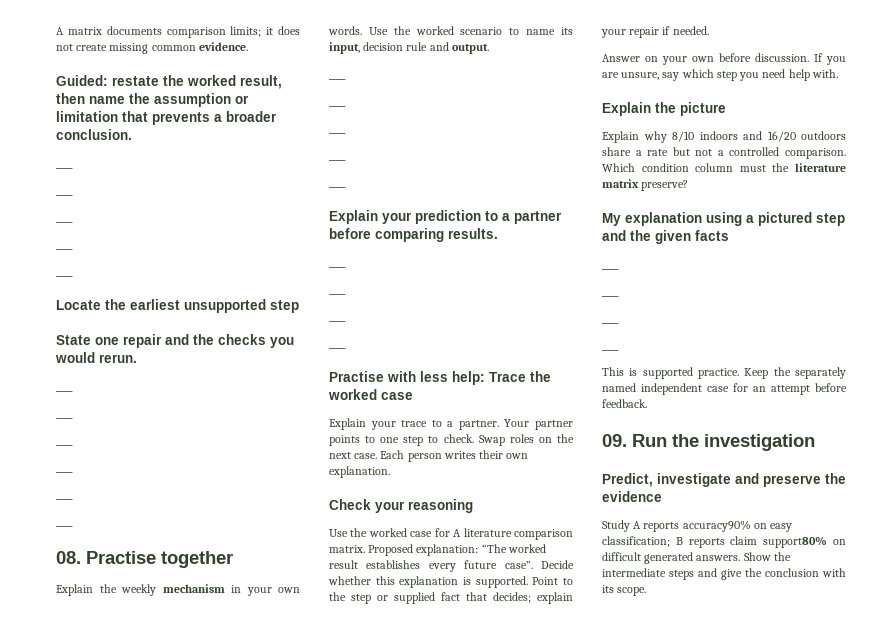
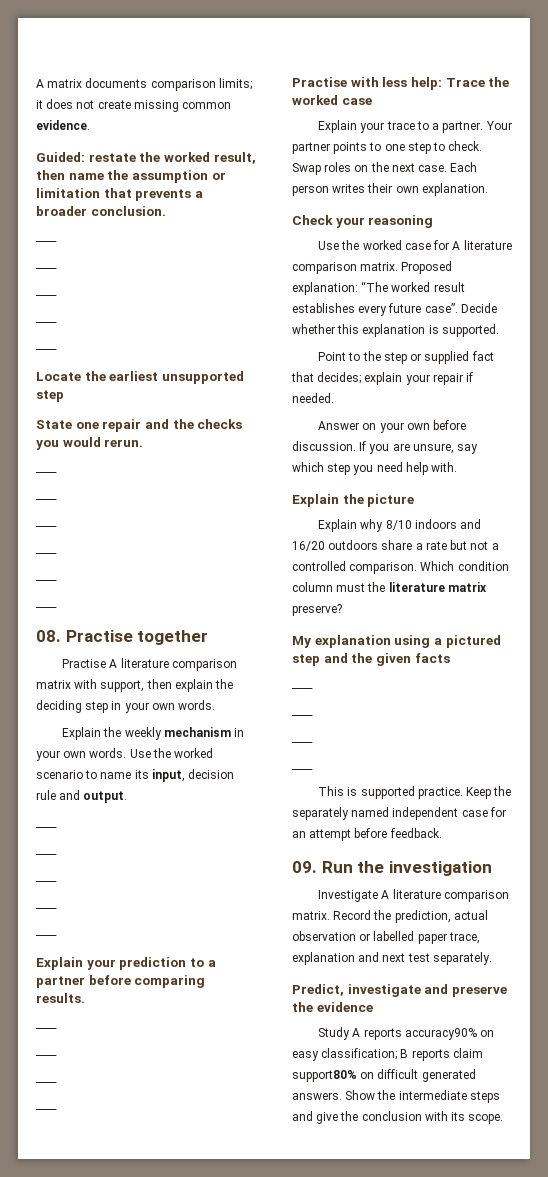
+ Practise A literature comparison matrix with support, then explain the deciding step in your own words.
- Decide whether this explanation is supported. Point to the step or supplied fact that decides; explain your repair if needed.
+ Decide whether this explanation is supported.
+ Point to the step or supplied fact that decides; explain your repair if needed.
+ Investigate A literature comparison matrix. Record the prediction, actual observation or labelled paper trace, explanation and next test separately.

